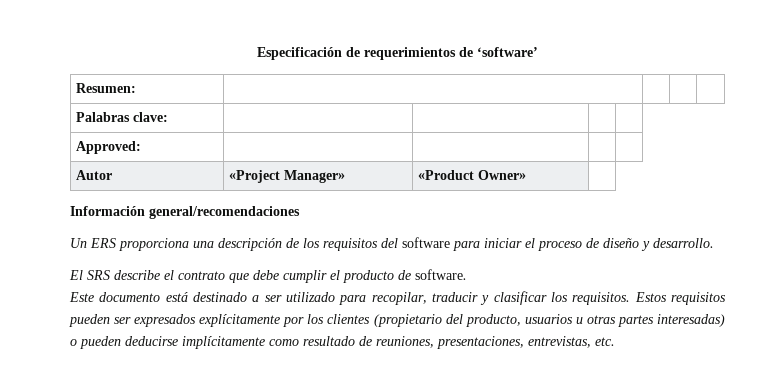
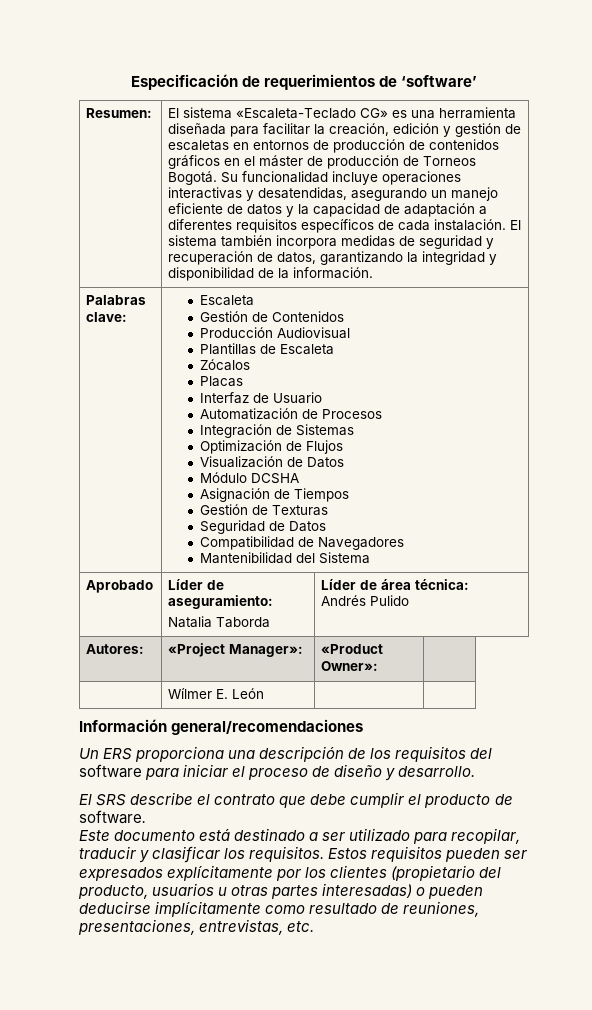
- Palabras clave: | | | |
- Approved: | | | |
- Autor | «Project Manager» | «Product Owner» |
+ El sistema «Escaleta-Teclado CG» es una herramienta diseñada para facilitar la creación, edición y gestión de escaletas en entornos de producción de contenidos gráficos en el máster de producción de Torneos Bogotá. Su funcionalidad incluye operaciones interactivas y desatendidas, asegurando un manejo eficiente de datos y la capacidad de adaptación a diferentes requisitos específicos de cada instalación. El sistema también incorpora medidas de seguridad y recuperación de datos, garantizando la integridad y disponibilidad de la información.
+ Palabras clave: | Escaleta
+ Gestión de Contenidos
+ Producción Audiovisual
+ Plantillas de Escaleta
+ Zócalos
+ Placas
+ Interfaz de Usuario
+ Automatización de Procesos
+ Integración de Sistemas
+ Optimización de Flujos
+ Visualización de Datos
+ Módulo DCSHA
+ Asignación de Tiempos
+ Gestión de Texturas
+ Seguridad de Datos
+ Compatibilidad de Navegadores
+ Mantenibilidad del Sistema
+ Aprobado | Líder de aseguramiento:
+ Natalia Taborda | Líder de área técnica:
+ Andrés Pulido
+ Autores: | «Project Manager»: | «Product Owner»: |
+ | Wílmer E. León | |

